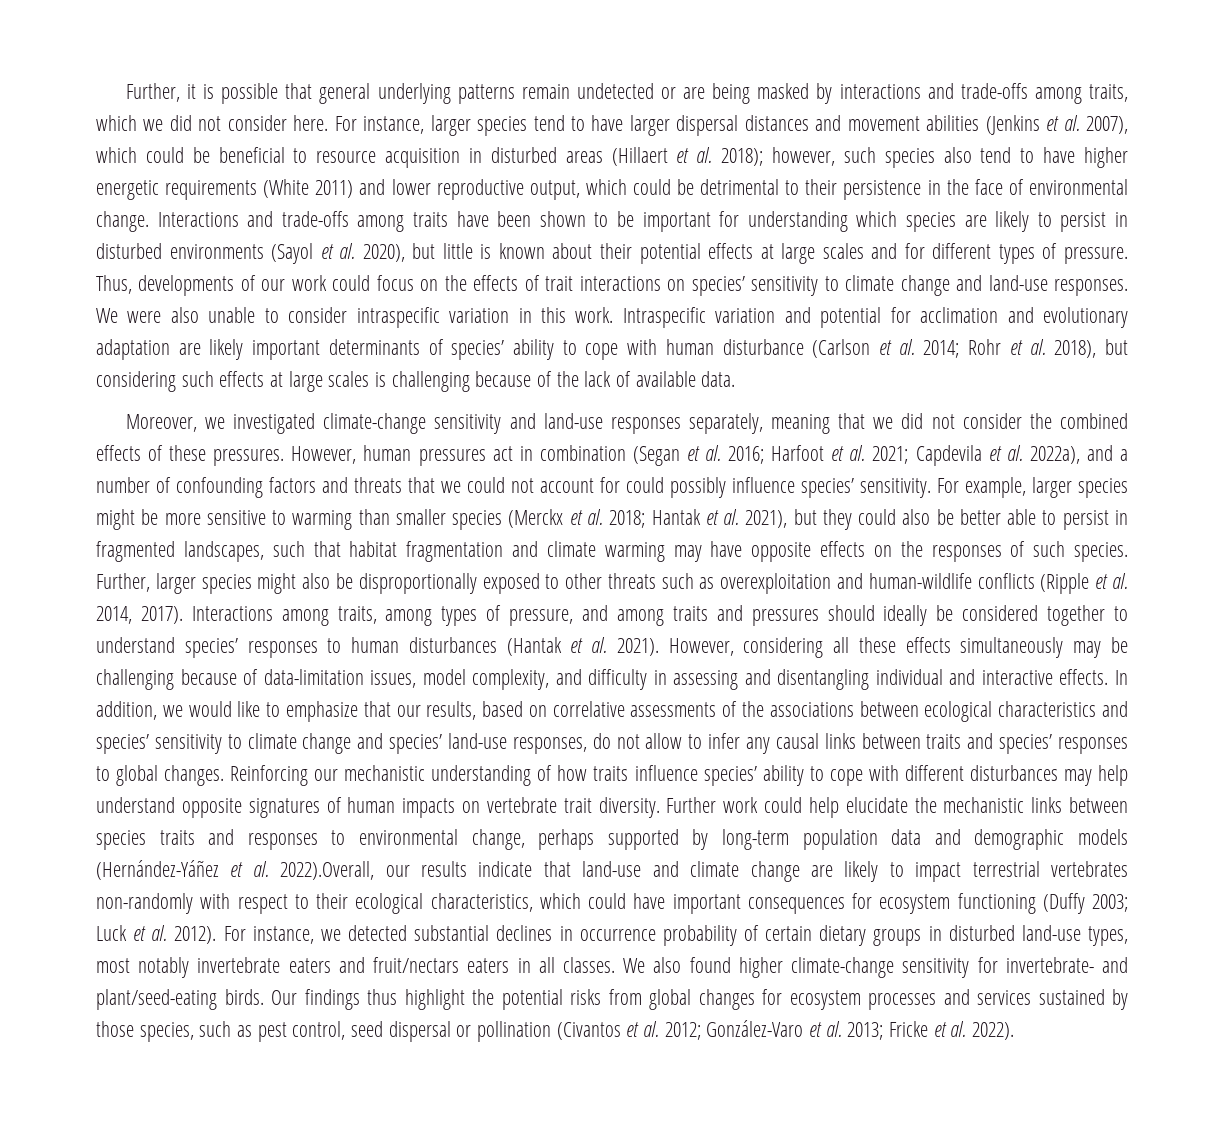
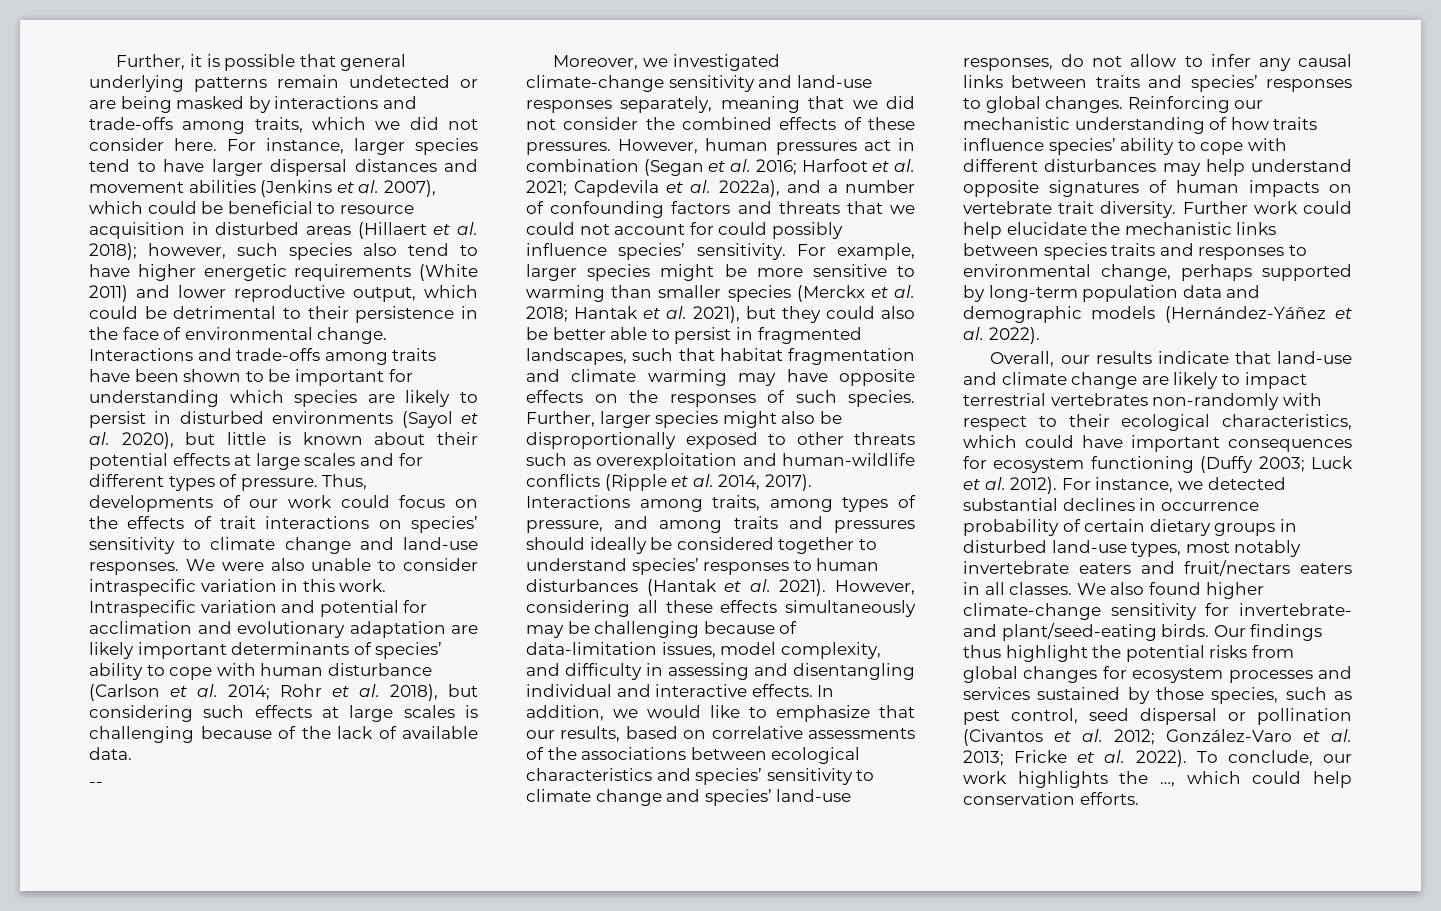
+ --
- Further work could help elucidate the mechanistic links between species traits and responses to environmental change, perhaps supported by long-term population data and demographic models (Hernández-Yáñez et al. 2022).Overall, our results indicate that land-use and climate change are likely to impact terrestrial vertebrates non-randomly with respect to their ecological characteristics, which could have important consequences for ecosystem functioning (Duffy 2003;
+ Further work could help elucidate the mechanistic links between species traits and responses to environmental change, perhaps supported by long-term population data and demographic models (Hernández-Yáñez et al. 2022).
+ Overall, our results indicate that land-use and climate change are likely to impact terrestrial vertebrates non-randomly with respect to their ecological characteristics, which could have important consequences for ecosystem functioning (Duffy 2003;
+ To conclude, our work highlights the …, which could help conservation efforts.

